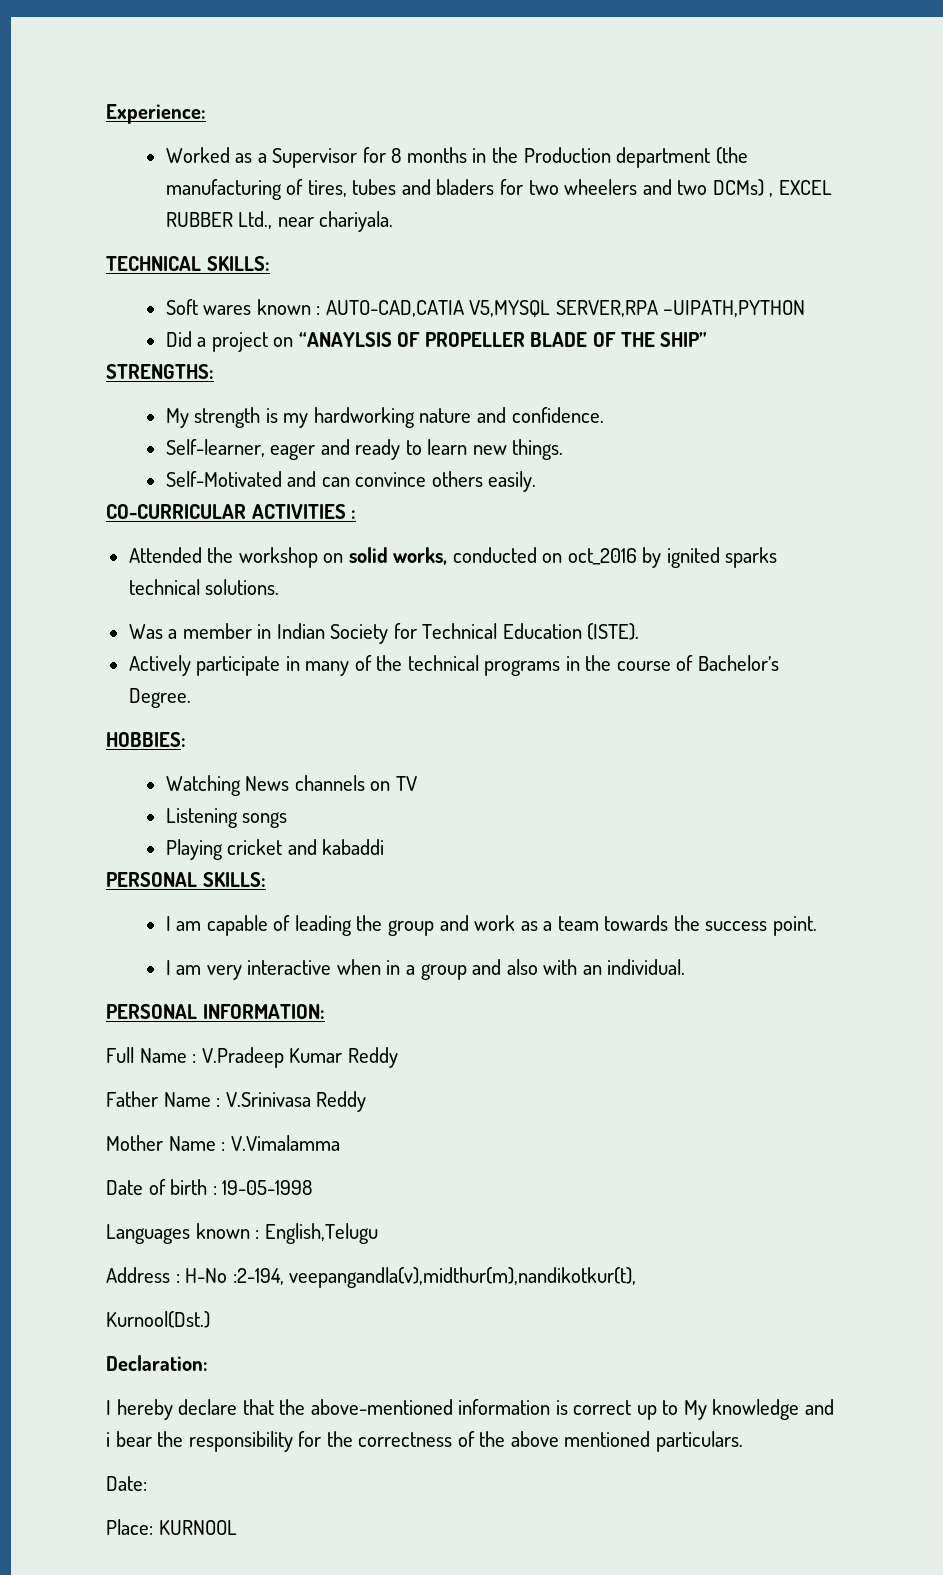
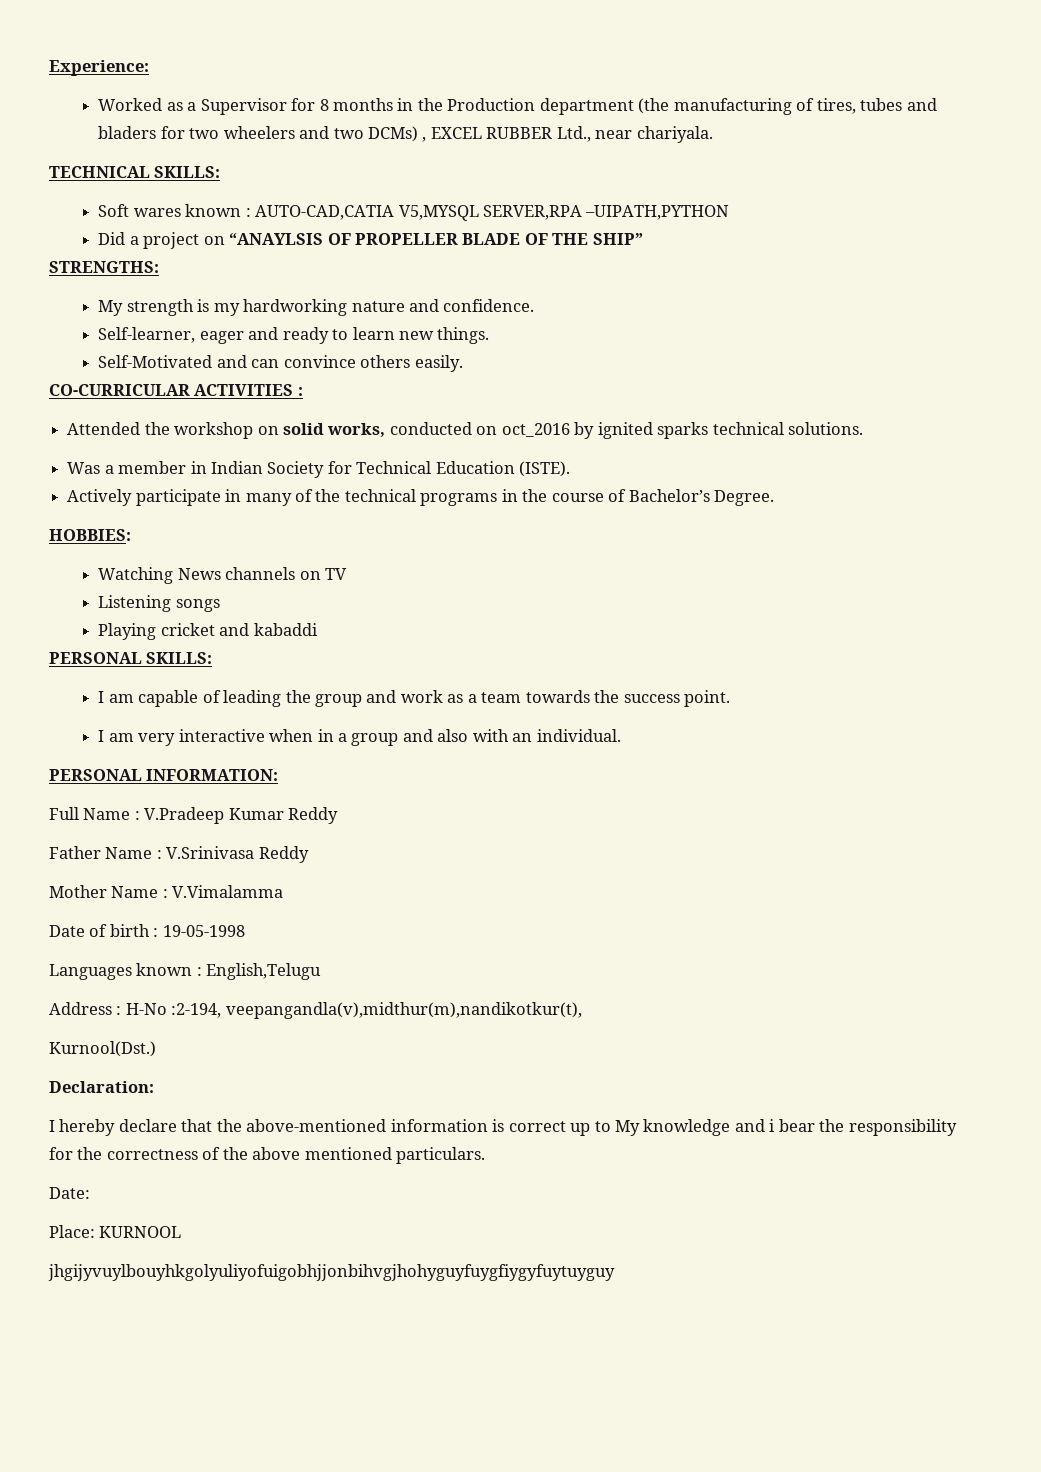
+ jhgijyvuylbouyhkgolyuliyofuigobhjjonbihvgjhohyguyfuygfiygyfuytuyguy

